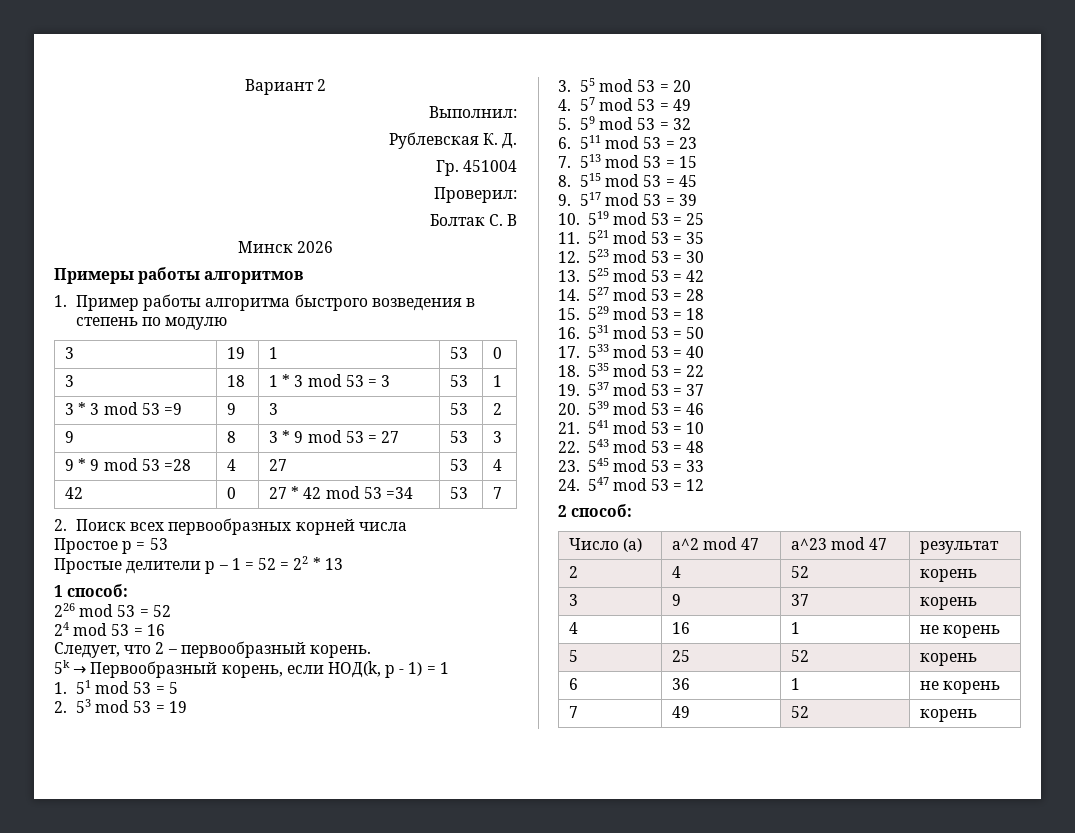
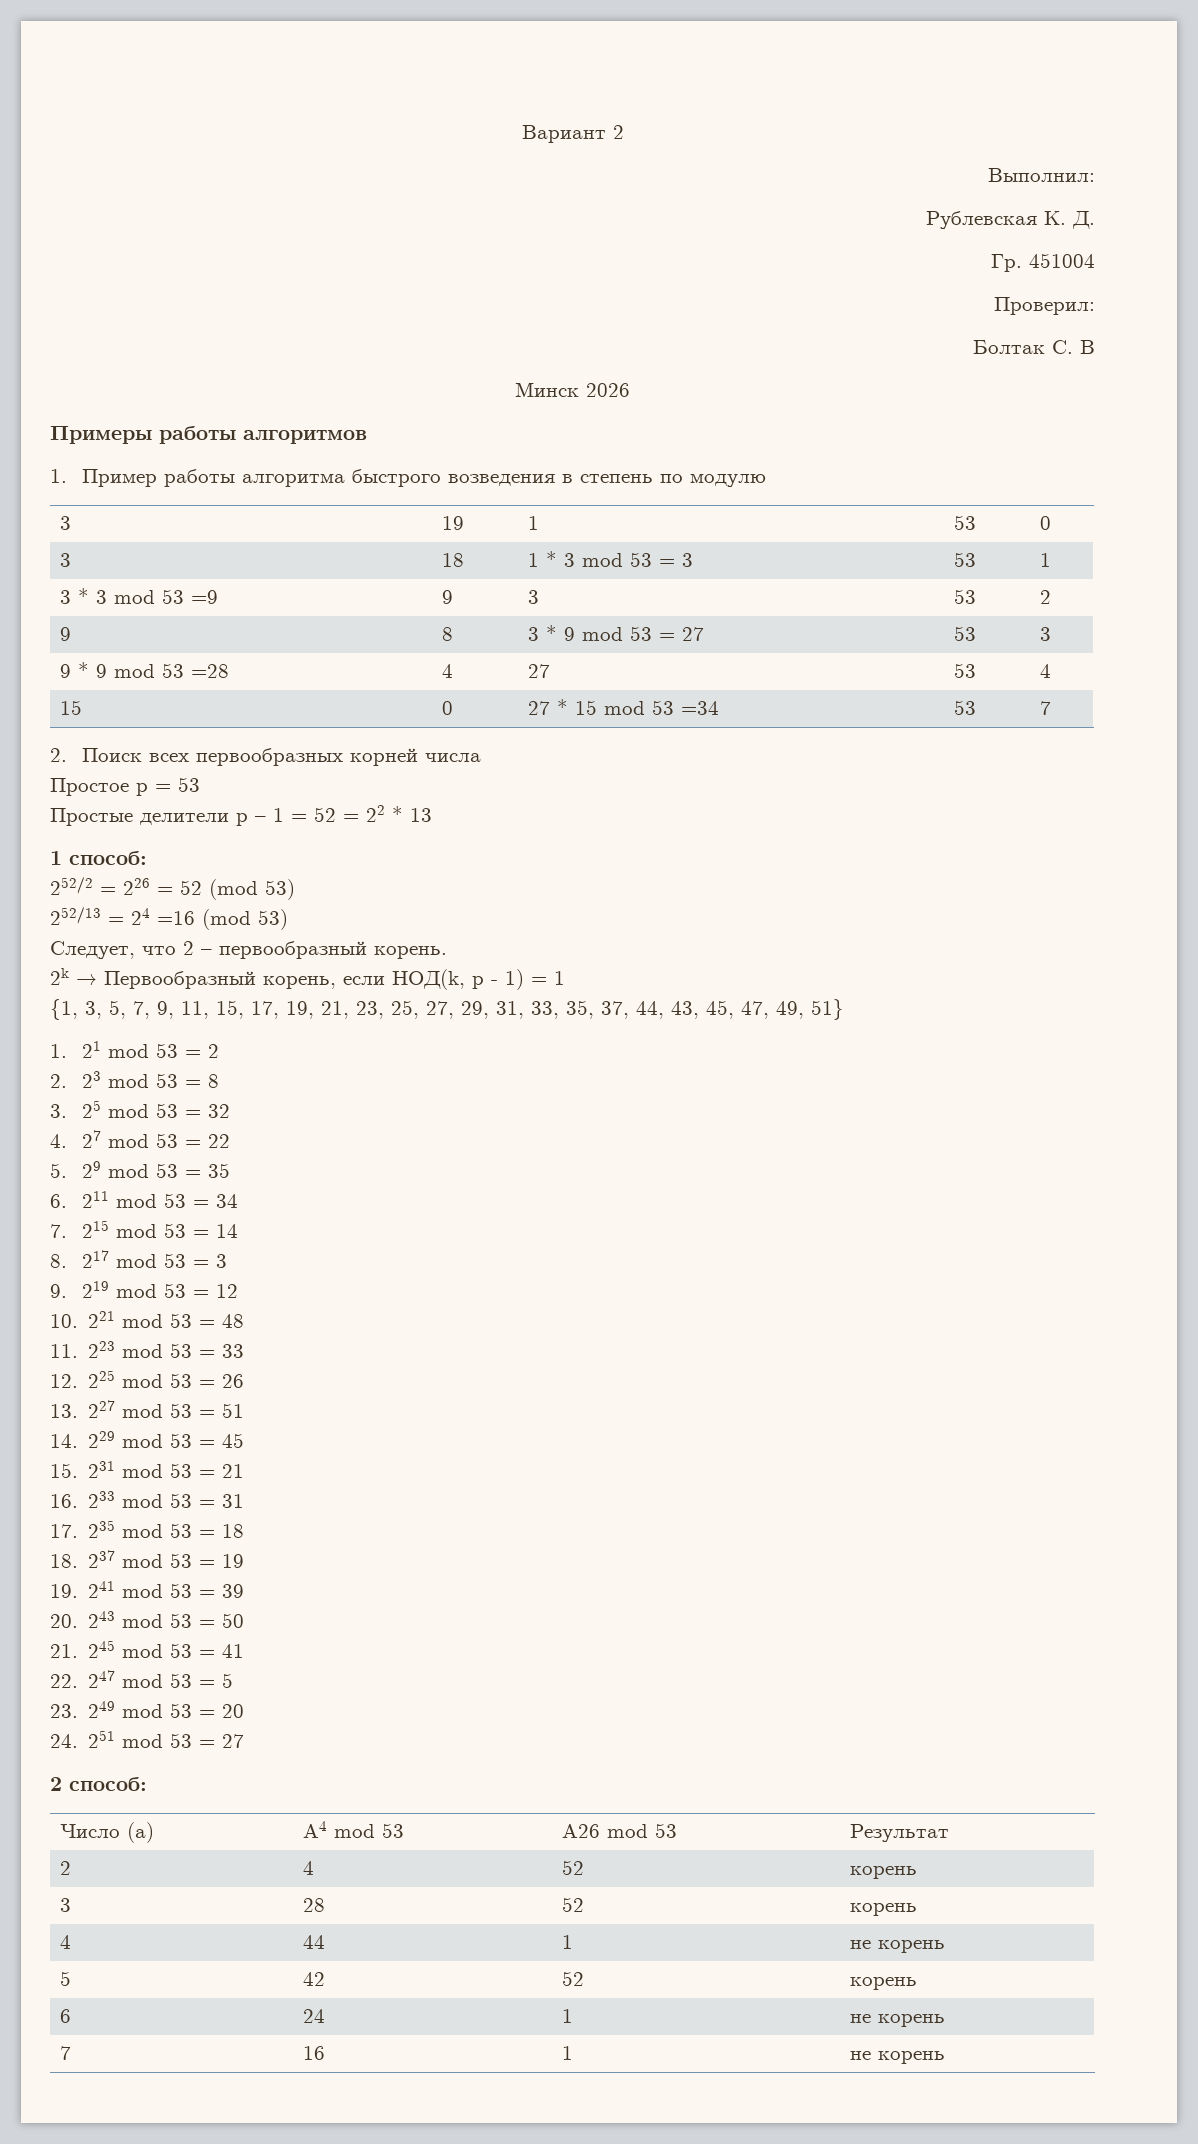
- 42 | 0 | 27 * 42 mod 53 =34 | 53 | 7
+ 15 | 0 | 27 * 15 mod 53 =34 | 53 | 7
- 226 mod 53 = 52
- 24 mod 53 = 16
+ 252/2 = 226 = 52 (mod 53)
+ 252/13 = 24 =16 (mod 53)
- 5k → Первообразный корень, если НОД(k, p - 1) = 1
+ 2k → Первообразный корень, если НОД(k, p - 1) = 1
- 1. 51 mod 53 = 5
- 2. 53 mod 53 = 19
- 3. 55 mod 53 = 20
+ {1, 3, 5, 7, 9, 11, 15, 17, 19, 21, 23, 25, 27, 29, 31, 33, 35, 37, 44, 43, 45, 47, 49, 51}
+ 1. 21 mod 53 = 2
+ 2. 23 mod 53 = 8
+ 3. 25 mod 53 = 32
+ 4. 27 mod 53 = 22
+ 5. 29 mod 53 = 35
+ 6. 211 mod 53 = 34
+ 7. 215 mod 53 = 14
+ 8. 217 mod 53 = 3
+ 9. 219 mod 53 = 12
+ 10. 221 mod 53 = 48
+ 11. 223 mod 53 = 33
+ 12. 225 mod 53 = 26
+ 13. 227 mod 53 = 51
+ 14. 229 mod 53 = 45
+ 15. 231 mod 53 = 21
+ 16. 233 mod 53 = 31
+ 17. 235 mod 53 = 18
+ 18. 237 mod 53 = 19
+ 19. 241 mod 53 = 39
+ 20. 243 mod 53 = 50
+ 21. 245 mod 53 = 41
+ 22. 247 mod 53 = 5
+ 23. 249 mod 53 = 20
- 4. 57 mod 53 = 49
- 5. 59 mod 53 = 32
- 6. 511 mod 53 = 23
- 7. 513 mod 53 = 15
- 8. 515 mod 53 = 45
- 9. 517 mod 53 = 39
- 10. 519 mod 53 = 25
- 11. 521 mod 53 = 35
- 12. 523 mod 53 = 30
- 13. 525 mod 53 = 42
- 14. 527 mod 53 = 28
- 15. 529 mod 53 = 18
- 16. 531 mod 53 = 50
- 17. 533 mod 53 = 40
- 18. 535 mod 53 = 22
- 19. 537 mod 53 = 37
- 20. 539 mod 53 = 46
- 21. 541 mod 53 = 10
- 22. 543 mod 53 = 48
- 23. 545 mod 53 = 33
- 24. 547 mod 53 = 12
+ 24. 251 mod 53 = 27
  2 способ:
- Число (a) | a^2 mod 47 | a^23 mod 47 | результат
+ Число (a) | A4 mod 53 | A26 mod 53 | Результат
- 3 | 9 | 37 | корень
+ 3 | 28 | 52 | корень
- 4 | 16 | 1 | не корень
+ 4 | 44 | 1 | не корень
- 5 | 25 | 52 | корень
+ 5 | 42 | 52 | корень
- 6 | 36 | 1 | не корень
+ 6 | 24 | 1 | не корень
- 7 | 49 | 52 | корень
+ 7 | 16 | 1 | не корень

